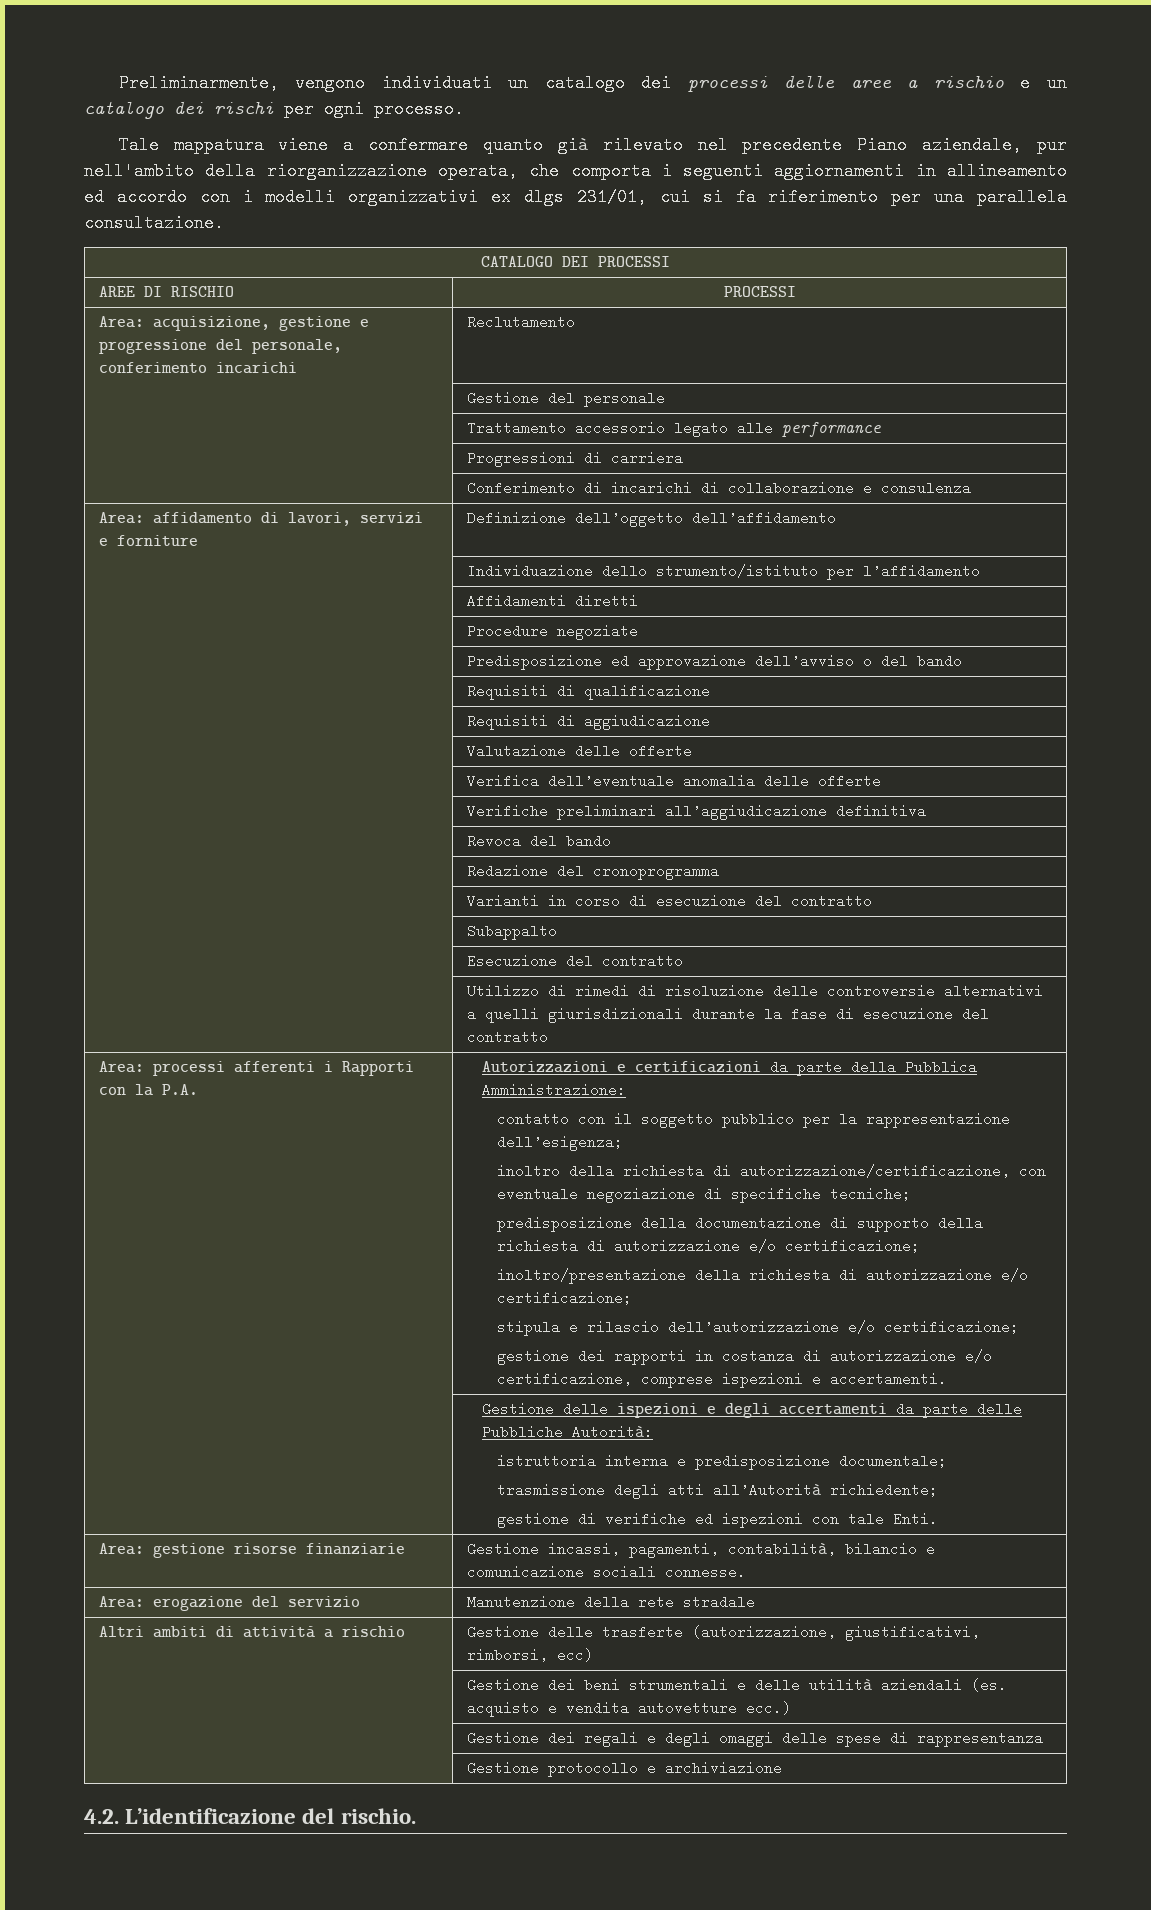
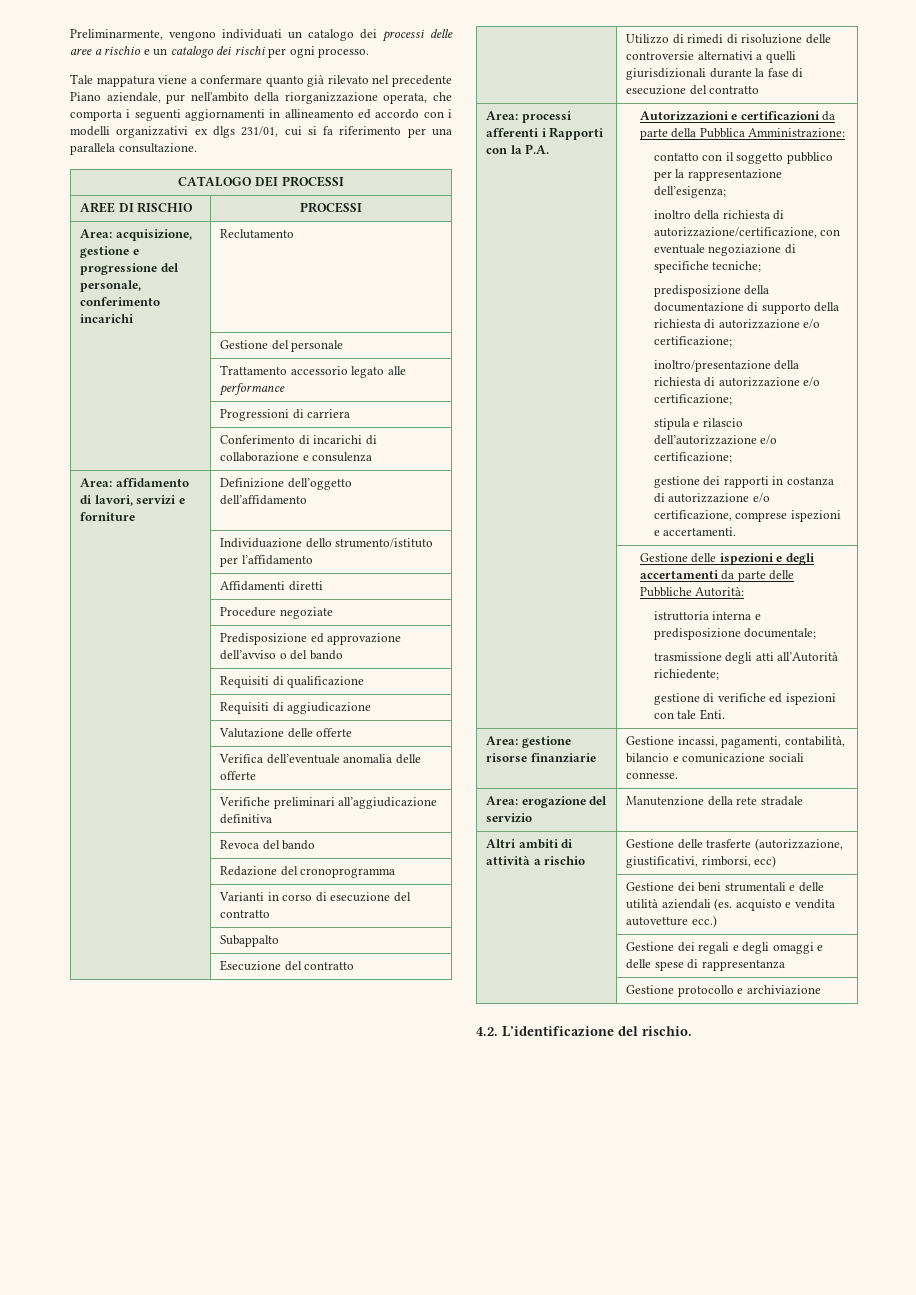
- | Gestione dei regali e degli omaggi delle spese di rappresentanza
+ | Gestione dei regali e degli omaggi e delle spese di rappresentanza

